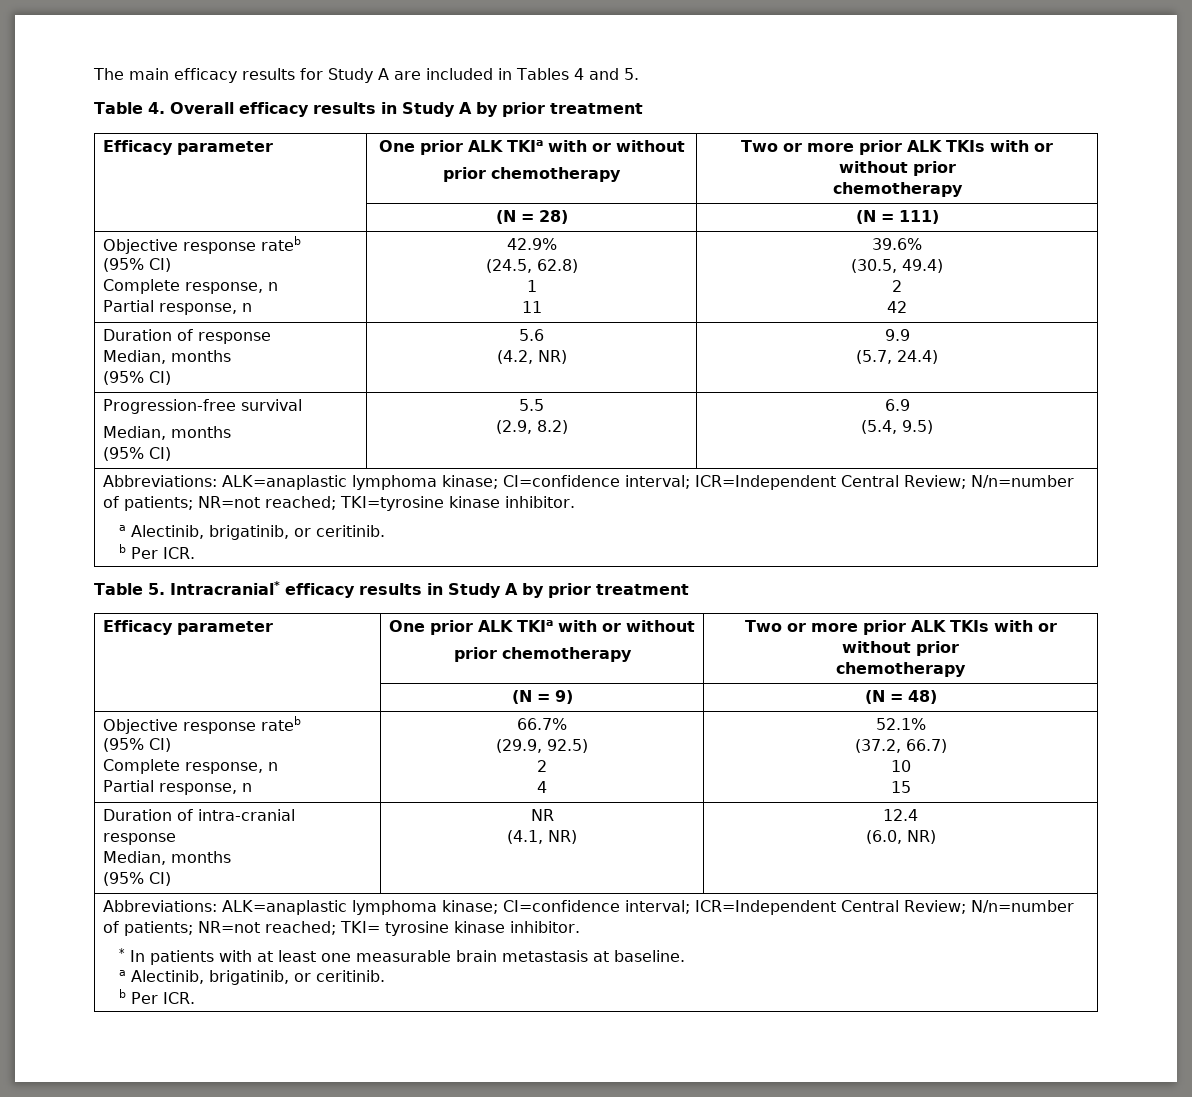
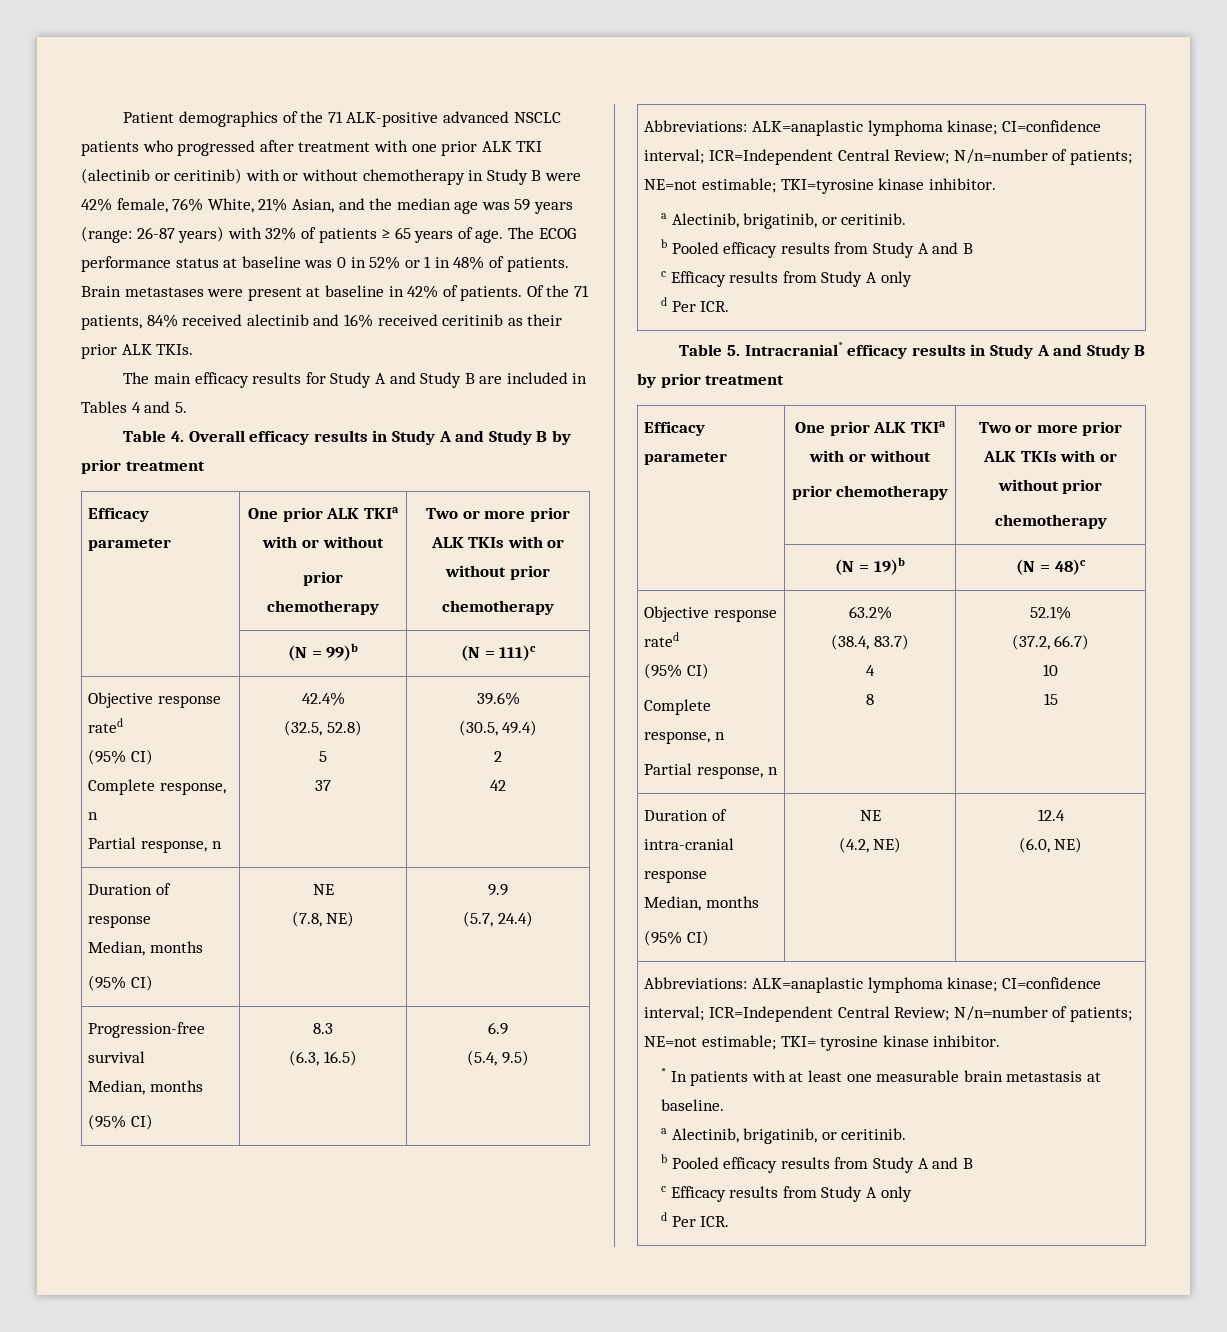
+ Patient demographics of the 71 ALK-positive advanced NSCLC patients who progressed after treatment with one prior ALK TKI (alectinib or ceritinib) with or without chemotherapy in Study B were 42% female, 76% White, 21% Asian, and the median age was 59 years (range: 26-87 years) with 32% of patients ≥ 65 years of age. The ECOG performance status at baseline was 0 in 52% or 1 in 48% of patients. Brain metastases were present at baseline in 42% of patients. Of the 71 patients, 84% received alectinib and 16% received ceritinib as their prior ALK TKIs.
- The main efficacy results for Study A are included in Tables 4 and 5.
+ The main efficacy results for Study A and Study B are included in Tables 4 and 5.
- Table 4. Overall efficacy results in Study A by prior treatment
+ Table 4. Overall efficacy results in Study A and Study B by prior treatment
- | (N = 28) | (N = 111)
- Objective response rateb
+ | (N = 99)b | (N = 111)c
+ Objective response rated
  (95% CI)
  Complete response, n
- Partial response, n | 42.9%
- (24.5, 62.8)
- 1
- 11 | 39.6%
+ Partial response, n | 42.4%
+ (32.5, 52.8)
+ 5
+ 37 | 39.6%
  Duration of response
  Median, months
- (95% CI) | 5.6
- (4.2, NR) | 9.9
+ (95% CI) | NE
+ (7.8, NE) | 9.9
  Progression-free survival
  Median, months
- (95% CI) | 5.5
- (2.9, 8.2) | 6.9
+ (95% CI) | 8.3
+ (6.3, 16.5) | 6.9
- Abbreviations: ALK=anaplastic lymphoma kinase; CI=confidence interval; ICR=Independent Central Review; N/n=number of patients; NR=not reached; TKI=tyrosine kinase inhibitor.
+ Abbreviations: ALK=anaplastic lymphoma kinase; CI=confidence interval; ICR=Independent Central Review; N/n=number of patients; NE=not estimable; TKI=tyrosine kinase inhibitor.
  a Alectinib, brigatinib, or ceritinib.
- b Per ICR.
+ b Pooled efficacy results from Study A and B
+ c Efficacy results from Study A only
+ d Per ICR.
- Table 5. Intracranial* efficacy results in Study A by prior treatment
+ Table 5. Intracranial* efficacy results in Study A and Study B by prior treatment
- | (N = 9) | (N = 48)
- Objective response rateb
+ | (N = 19)b | (N = 48)c
+ Objective response rated
  (95% CI)
  Complete response, n
- Partial response, n | 66.7%
- (29.9, 92.5)
- 2
- 4 | 52.1%
+ Partial response, n | 63.2%
+ (38.4, 83.7)
+ 4
+ 8 | 52.1%
  Duration of intra-cranial response
  Median, months
- (95% CI) | NR
- (4.1, NR) | 12.4
- (6.0, NR)
+ (95% CI) | NE
+ (4.2, NE) | 12.4
+ (6.0, NE)
- Abbreviations: ALK=anaplastic lymphoma kinase; CI=confidence interval; ICR=Independent Central Review; N/n=number of patients; NR=not reached; TKI= tyrosine kinase inhibitor.
+ Abbreviations: ALK=anaplastic lymphoma kinase; CI=confidence interval; ICR=Independent Central Review; N/n=number of patients; NE=not estimable; TKI= tyrosine kinase inhibitor.
  * In patients with at least one measurable brain metastasis at baseline.
  a Alectinib, brigatinib, or ceritinib.
- b Per ICR.
+ b Pooled efficacy results from Study A and B
+ c Efficacy results from Study A only
+ d Per ICR.

